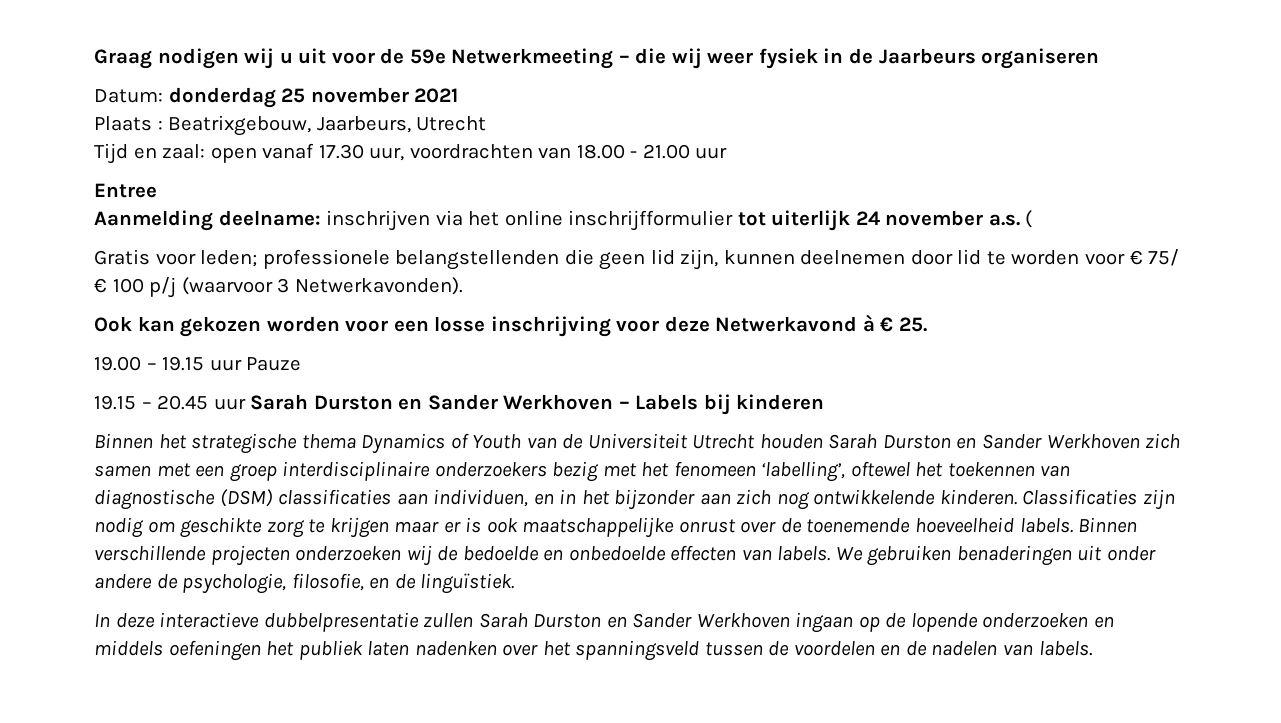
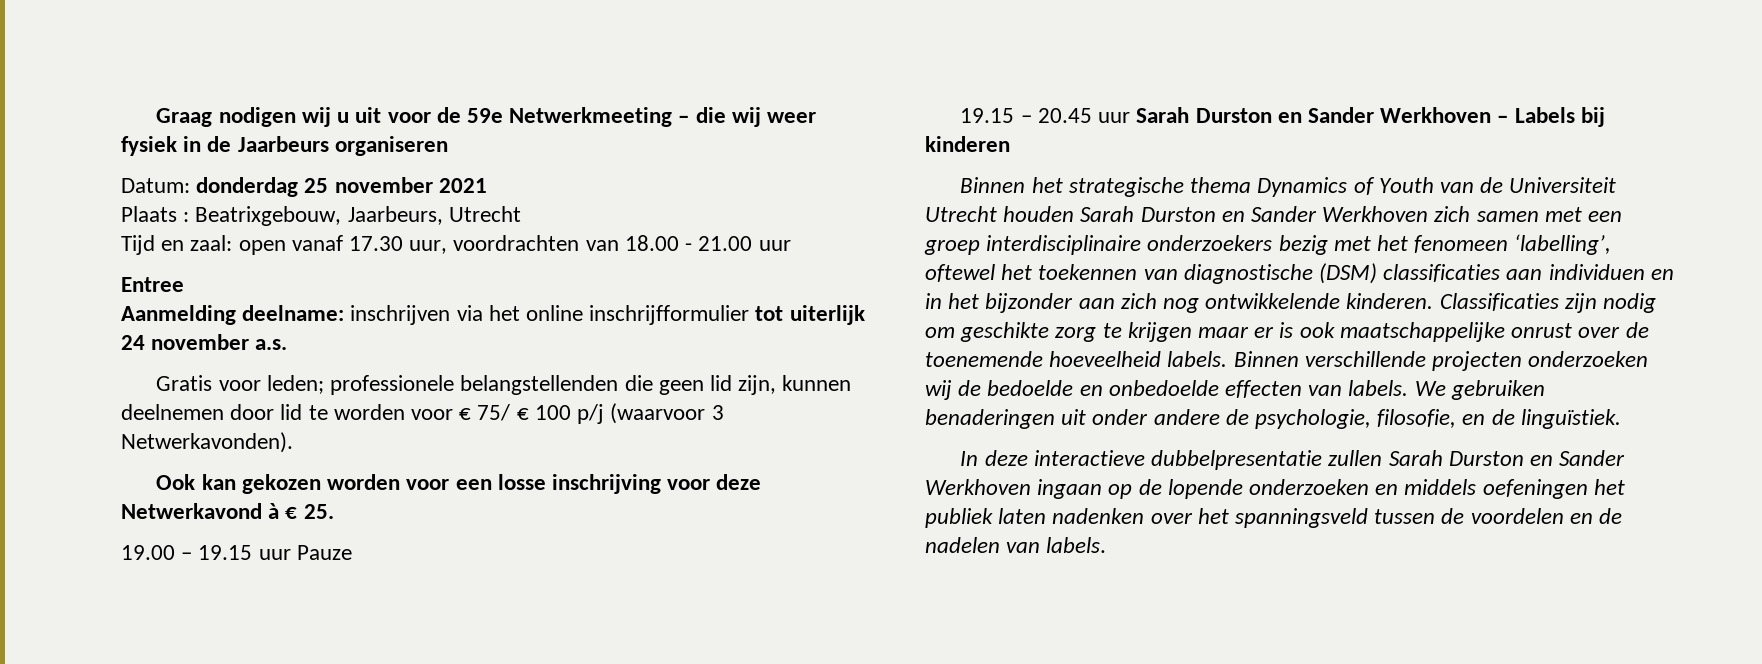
- Aanmelding deelname: inschrijven via het online inschrijfformulier tot uiterlijk 24 november a.s. (
+ Aanmelding deelname: inschrijven via het online inschrijfformulier tot uiterlijk 24 november a.s.
- Binnen het strategische thema Dynamics of Youth van de Universiteit Utrecht houden Sarah Durston en Sander Werkhoven zich samen met een groep interdisciplinaire onderzoekers bezig met het fenomeen ‘labelling’, oftewel het toekennen van diagnostische (DSM) classificaties aan individuen, en in het bijzonder aan zich nog ontwikkelende kinderen.
+ Binnen het strategische thema Dynamics of Youth van de Universiteit Utrecht houden Sarah Durston en Sander Werkhoven zich samen met een groep interdisciplinaire onderzoekers bezig met het fenomeen ‘labelling’, oftewel het toekennen van diagnostische (DSM) classificaties aan individuen en in het bijzonder aan zich nog ontwikkelende kinderen.

